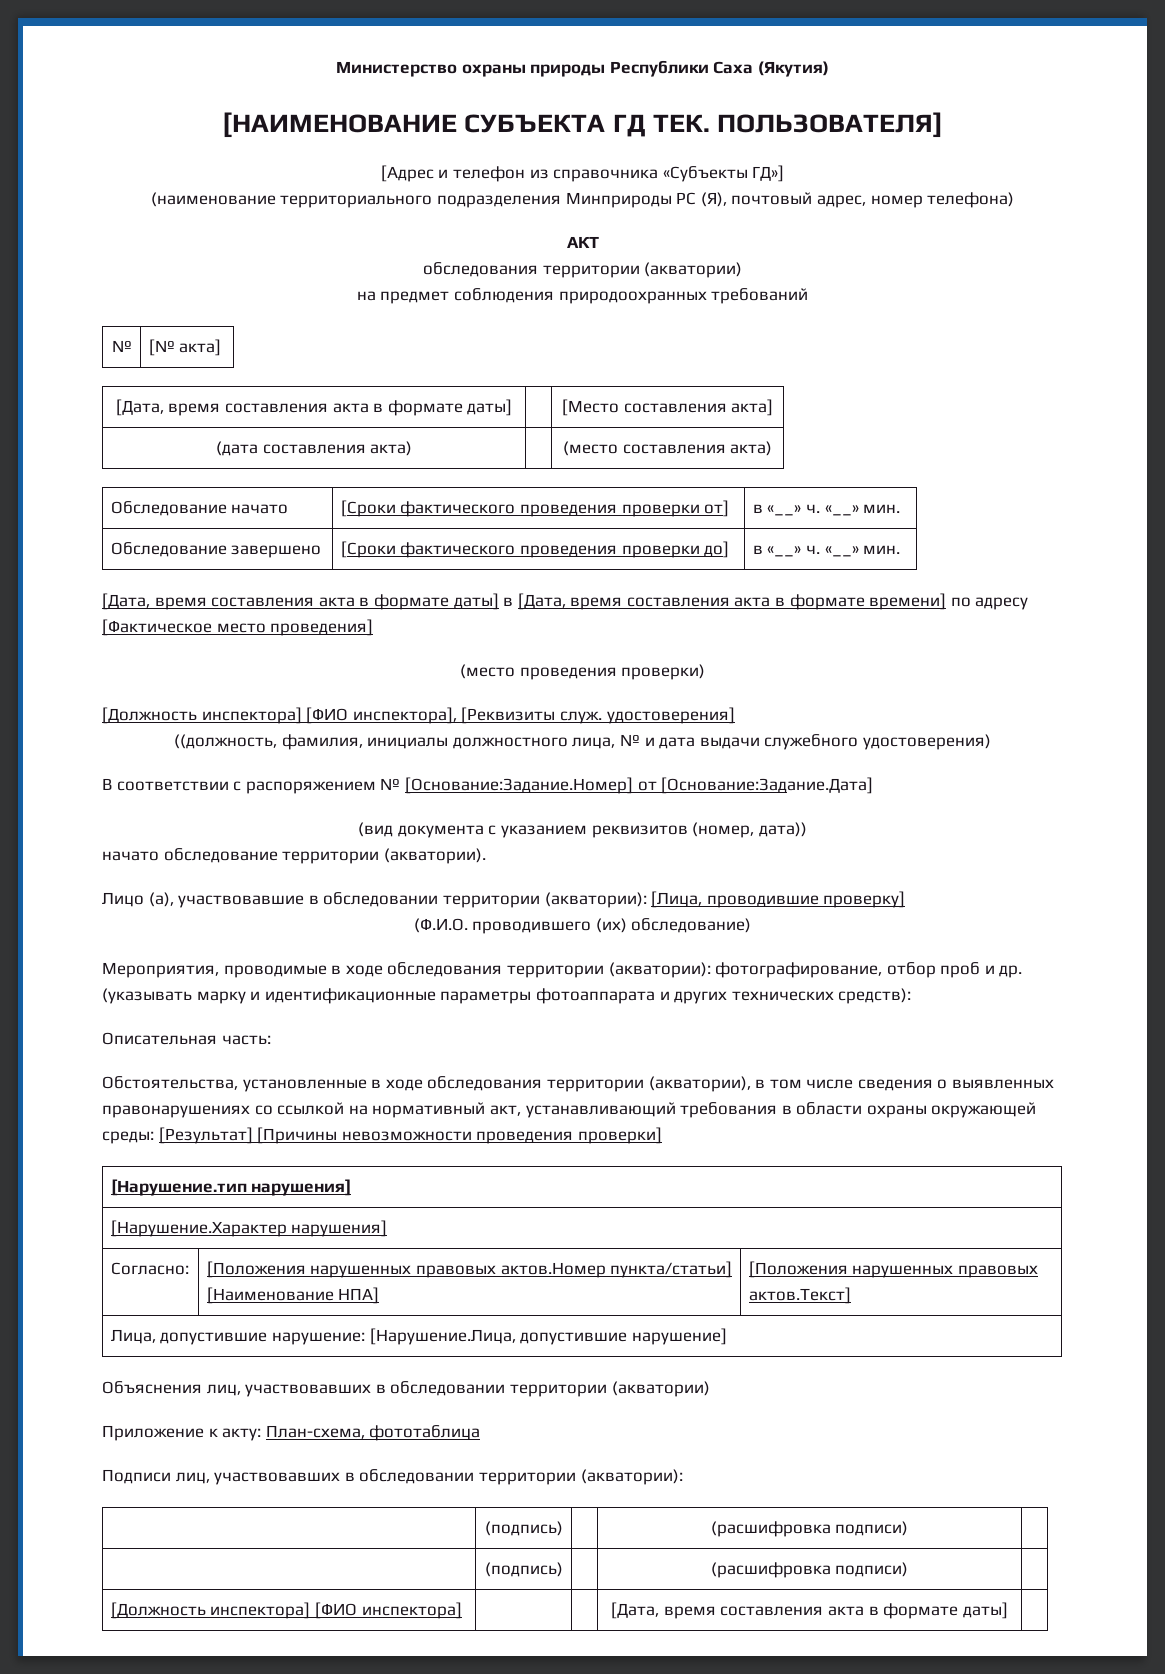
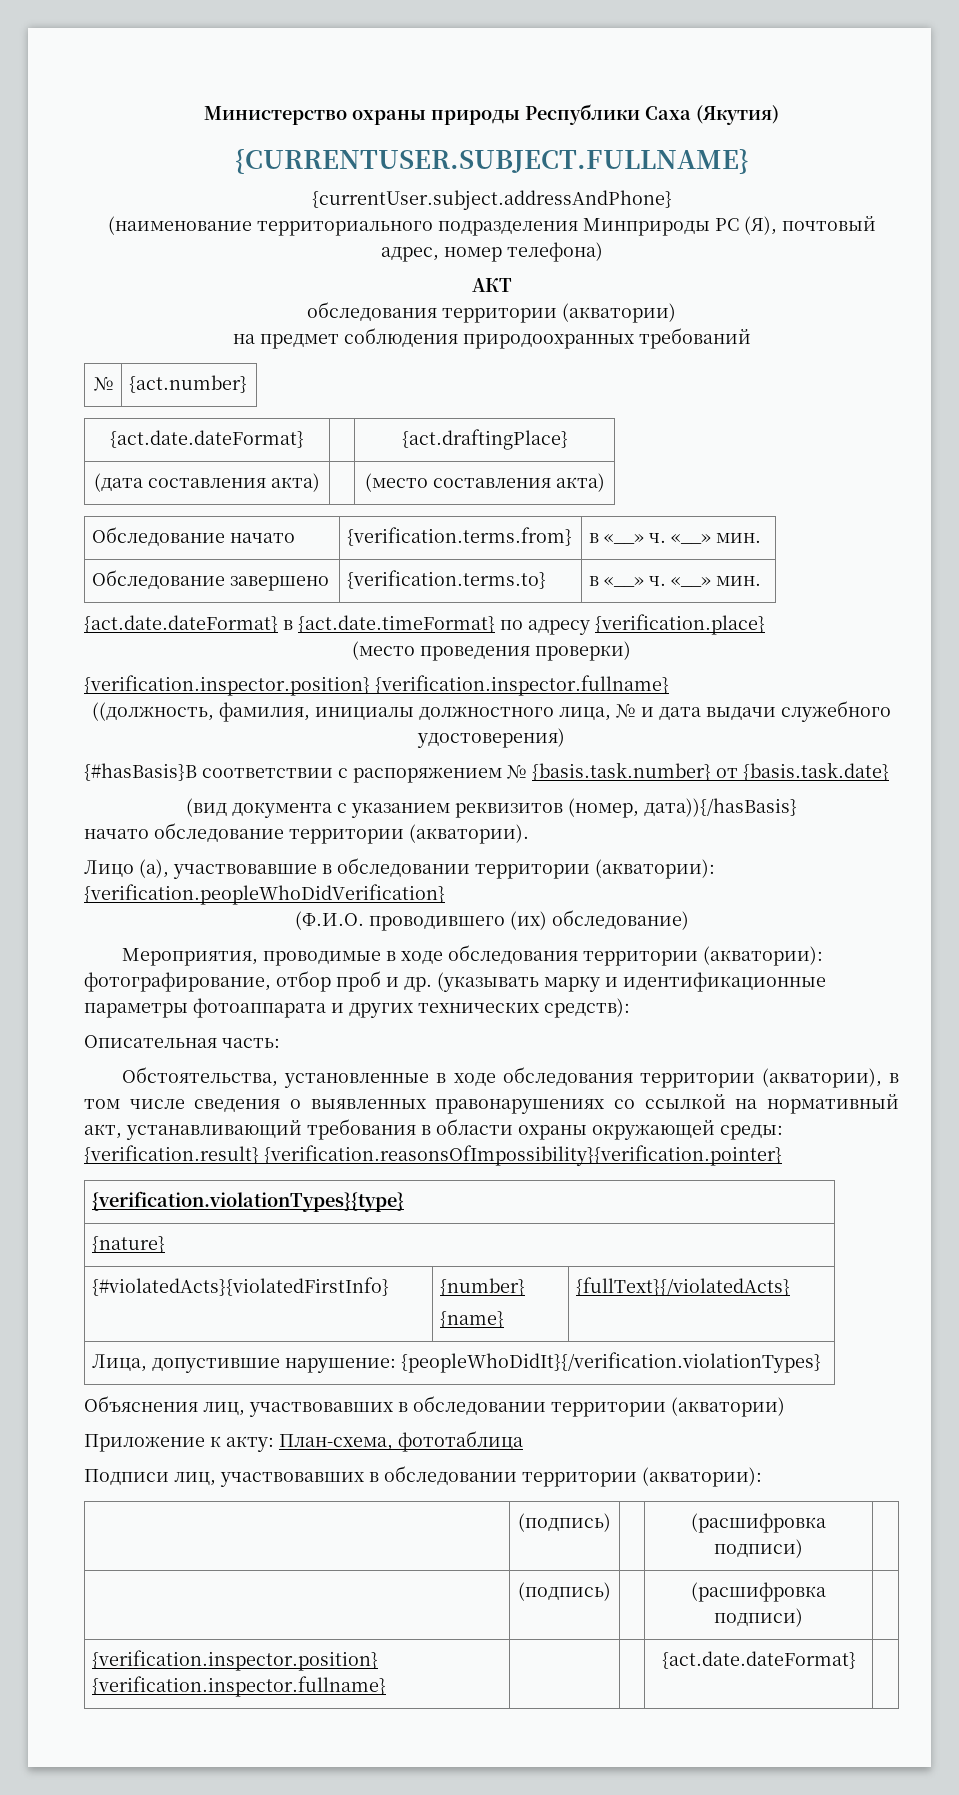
- [НАИМЕНОВАНИЕ СУБЪЕКТА ГД ТЕК. ПОЛЬЗОВАТЕЛЯ]
- [Адрес и телефон из справочника «Субъекты ГД»]
+ {CURRENTUSER.SUBJECT.FULLNAME}
+ {currentUser.subject.addressAndPhone}
- № | [№ акта]
- [Дата, время составления акта в формате даты] | | [Место составления акта]
+ № | {act.number}
+ {act.date.dateFormat} | | {act.draftingPlace}
- Обследование начато | [Сроки фактического проведения проверки от] | в «__» ч. «__» мин.
+ Обследование начато | {verification.terms.from} | в «__» ч. «__» мин.
- Обследование завершено | [Сроки фактического проведения проверки до] | в «__» ч. «__» мин.
- [Дата, время составления акта в формате даты] в [Дата, время составления акта в формате времени] по адресу [Фактическое место проведения]
+ Обследование завершено | {verification.terms.to} | в «__» ч. «__» мин.
+ {act.date.dateFormat} в {act.date.timeFormat} по адресу {verification.place}
  (место проведения проверки)
- [Должность инспектора] [ФИО инспектора], [Реквизиты служ. удостоверения]
+ {verification.inspector.position} {verification.inspector.fullname}
- В соответствии с распоряжением № [Основание:Задание.Номер] от [Основание:Задание.Дата]
+ {#hasBasis}В соответствии с распоряжением № {basis.task.number} от {basis.task.date}
- (вид документа с указанием реквизитов (номер, дата))
+ (вид документа с указанием реквизитов (номер, дата)){/hasBasis}
- Лицо (а), участвовавшие в обследовании территории (акватории): [Лица, проводившие проверку]
+ Лицо (а), участвовавшие в обследовании территории (акватории): {verification.peopleWhoDidVerification}
- Обстоятельства, установленные в ходе обследования территории (акватории), в том числе сведения о выявленных правонарушениях со ссылкой на нормативный акт, устанавливающий требования в области охраны окружающей среды: [Результат] [Причины невозможности проведения проверки]
- [Нарушение.тип нарушения]
- [Нарушение.Характер нарушения]
- Согласно: | [Положения нарушенных правовых актов.Номер пункта/статьи] [Наименование НПА] | [Положения нарушенных правовых актов.Текст]
+ Обстоятельства, установленные в ходе обследования территории (акватории), в том числе сведения о выявленных правонарушениях со ссылкой на нормативный акт, устанавливающий требования в области охраны окружающей среды: {verification.result} {verification.reasonsOfImpossibility}{verification.pointer}
+ {verification.violationTypes}{type}
+ {nature}
+ {#violatedActs}{violatedFirstInfo} | {number}
+ {name} | {fullText}{/violatedActs}
- Лица, допустившие нарушение: [Нарушение.Лица, допустившие нарушение]
+ Лица, допустившие нарушение: {peopleWhoDidIt}{/verification.violationTypes}
- [Должность инспектора] [ФИО инспектора] | | | [Дата, время составления акта в формате даты] |
+ {verification.inspector.position} {verification.inspector.fullname} | | | {act.date.dateFormat} |

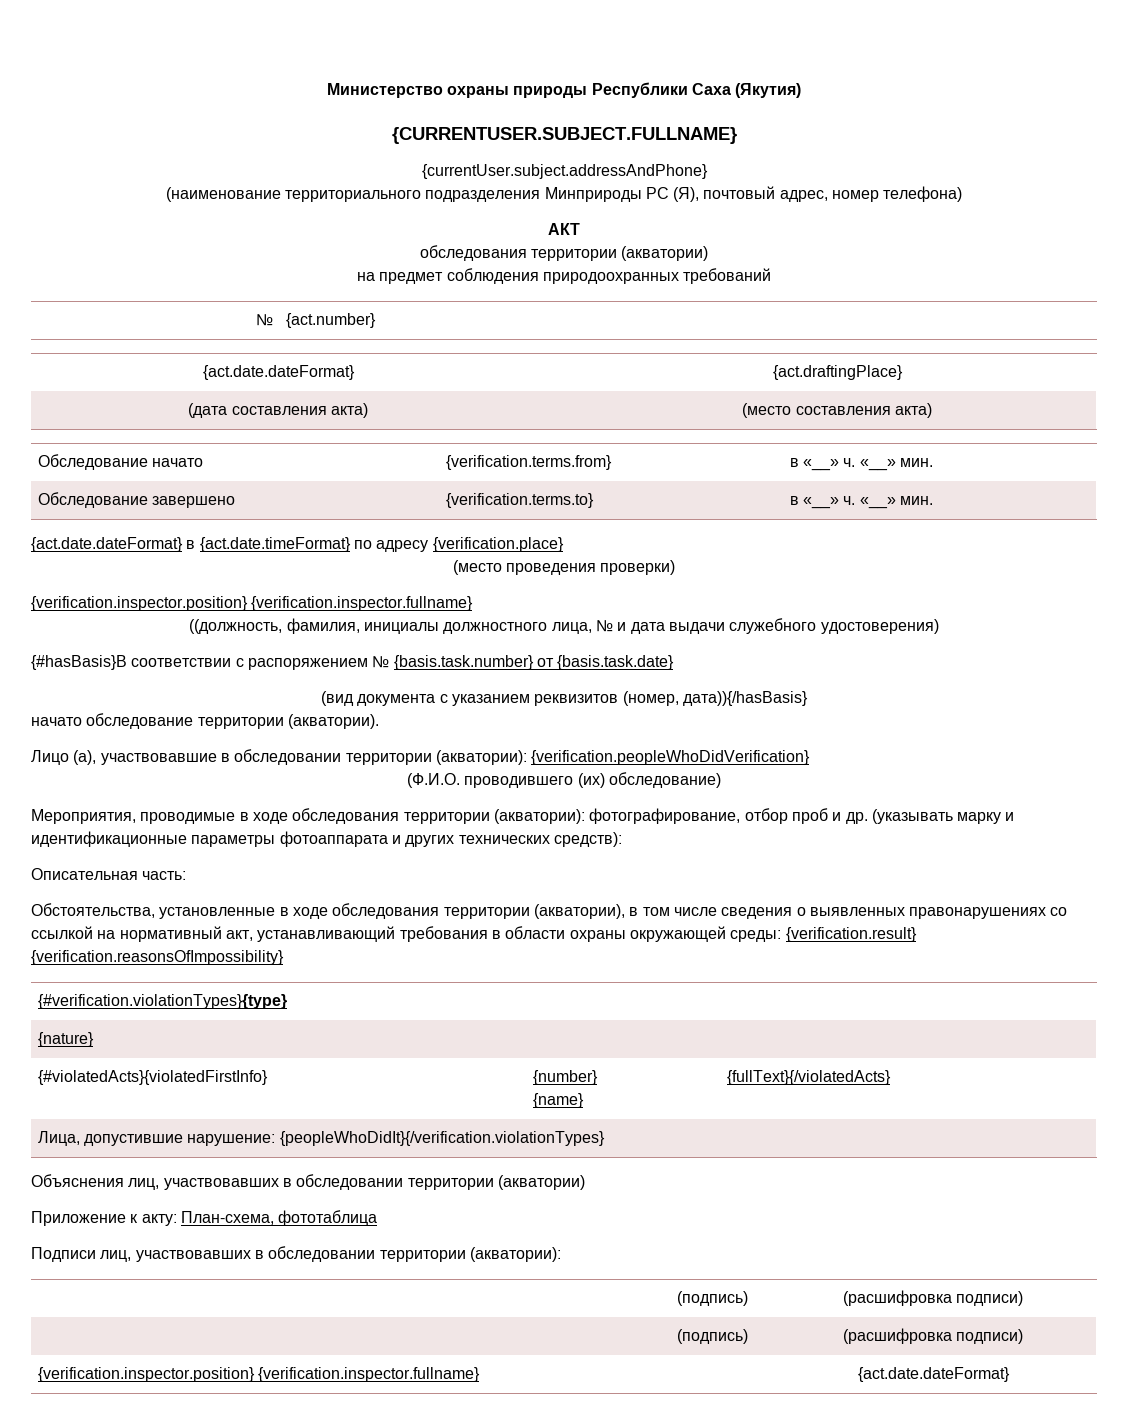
- Обстоятельства, установленные в ходе обследования территории (акватории), в том числе сведения о выявленных правонарушениях со ссылкой на нормативный акт, устанавливающий требования в области охраны окружающей среды: {verification.result} {verification.reasonsOfImpossibility}{verification.pointer}
- {verification.violationTypes}{type}
+ Обстоятельства, установленные в ходе обследования территории (акватории), в том числе сведения о выявленных правонарушениях со ссылкой на нормативный акт, устанавливающий требования в области охраны окружающей среды: {verification.result} {verification.reasonsOfImpossibility}
+ {#verification.violationTypes}{type}

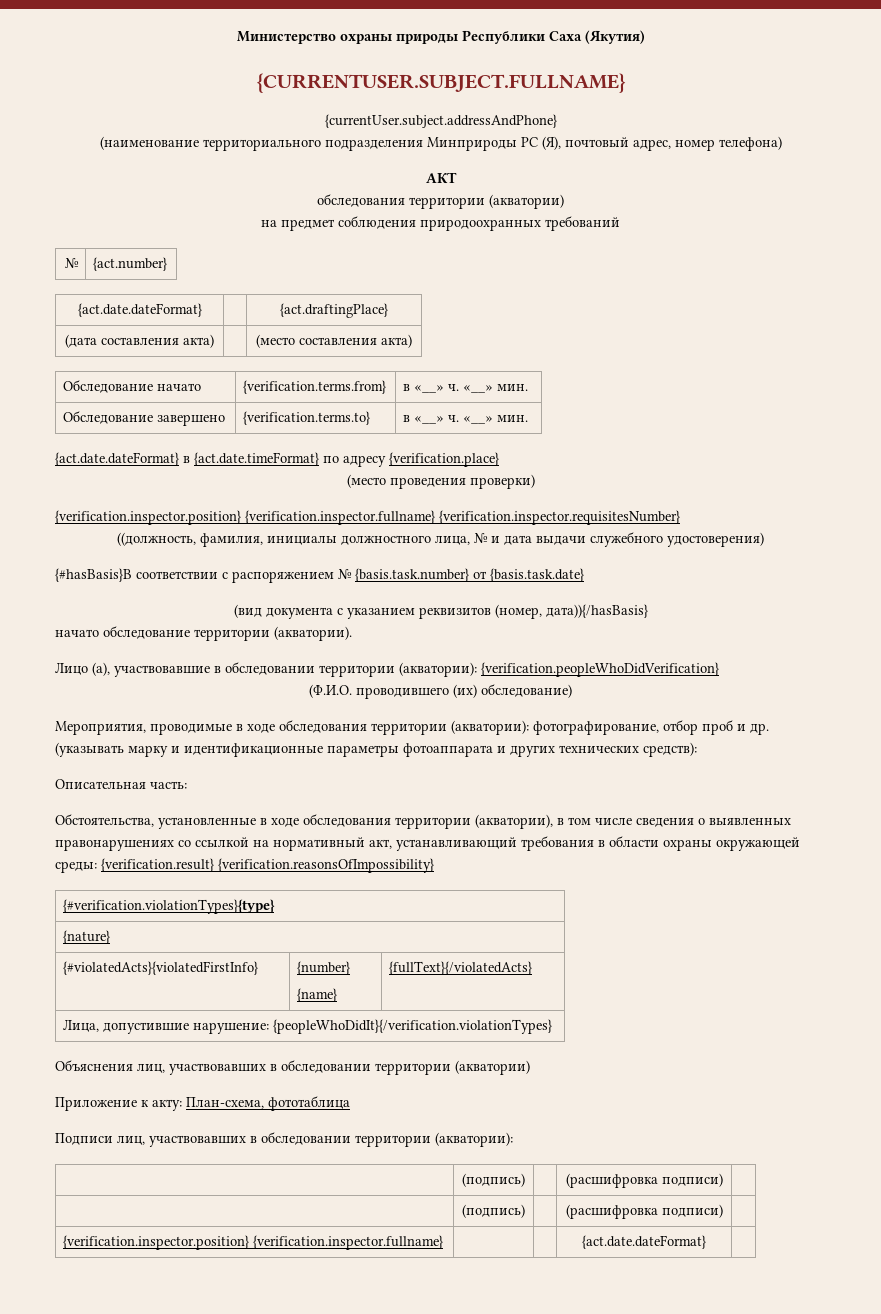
  (место проведения проверки)
- {verification.inspector.position} {verification.inspector.fullname}
+ {verification.inspector.position} {verification.inspector.fullname} {verification.inspector.requisitesNumber}

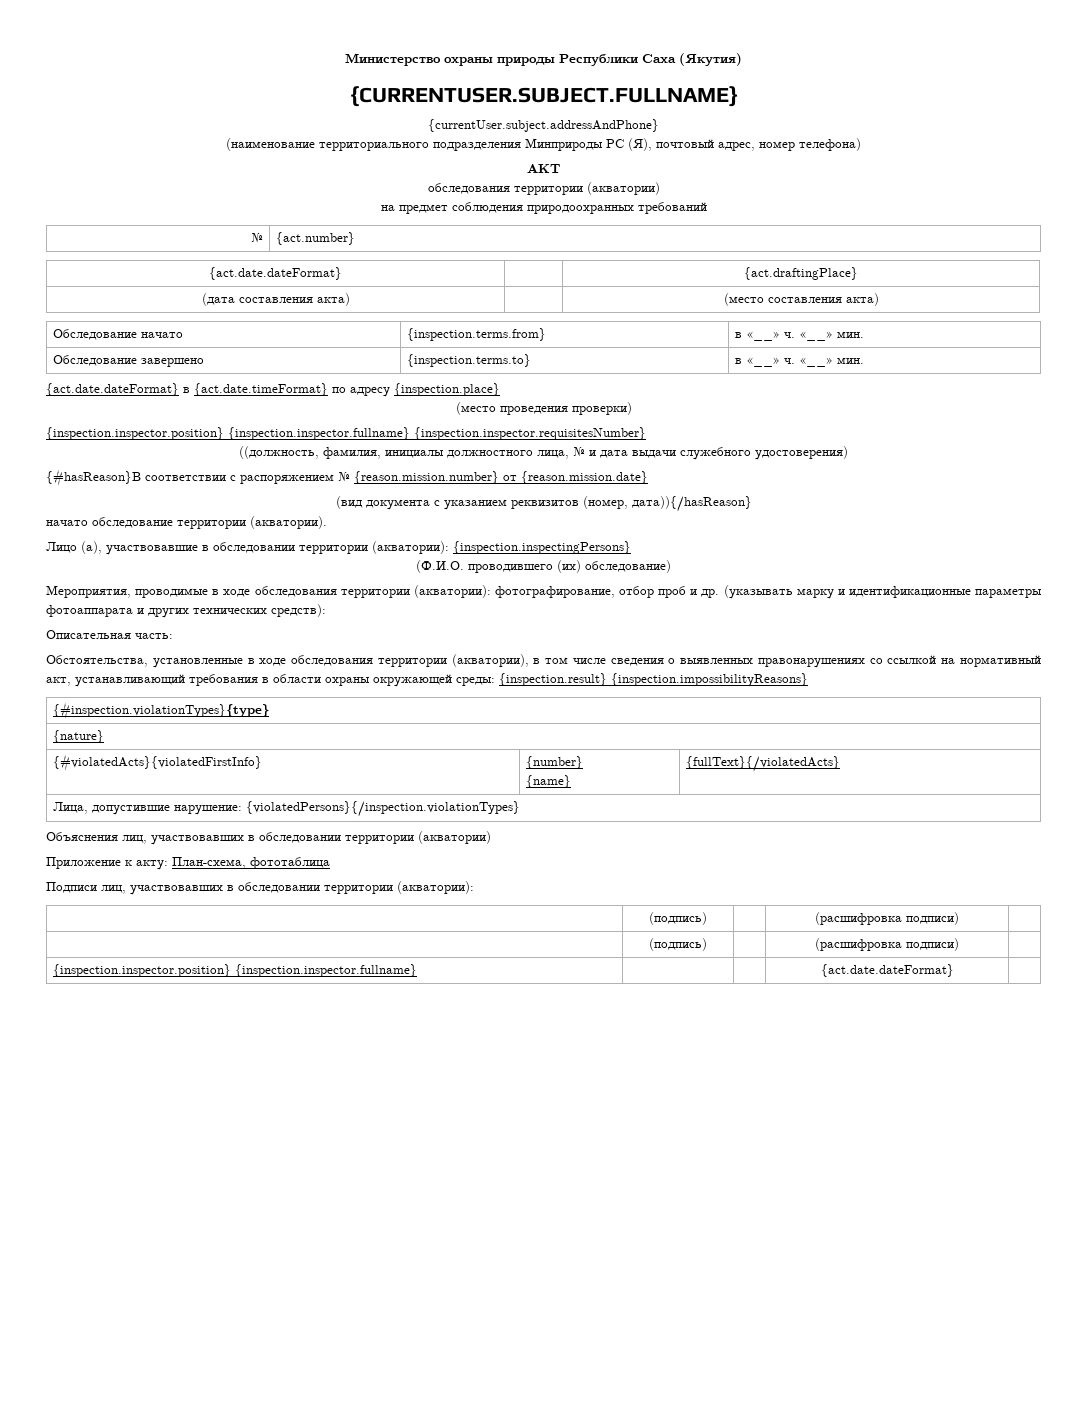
- Обследование начато | {verification.terms.from} | в «__» ч. «__» мин.
+ Обследование начато | {inspection.terms.from} | в «__» ч. «__» мин.
- Обследование завершено | {verification.terms.to} | в «__» ч. «__» мин.
+ Обследование завершено | {inspection.terms.to} | в «__» ч. «__» мин.
- {act.date.dateFormat} в {act.date.timeFormat} по адресу {verification.place}
+ {act.date.dateFormat} в {act.date.timeFormat} по адресу {inspection.place}
- {verification.inspector.position} {verification.inspector.fullname} {verification.inspector.requisitesNumber}
+ {inspection.inspector.position} {inspection.inspector.fullname} {inspection.inspector.requisitesNumber}
- {#hasBasis}В соответствии с распоряжением № {basis.task.number} от {basis.task.date}
+ {#hasReason}В соответствии с распоряжением № {reason.mission.number} от {reason.mission.date}
- (вид документа с указанием реквизитов (номер, дата)){/hasBasis}
+ (вид документа с указанием реквизитов (номер, дата)){/hasReason}
- Лицо (а), участвовавшие в обследовании территории (акватории): {verification.peopleWhoDidVerification}
+ Лицо (а), участвовавшие в обследовании территории (акватории): {inspection.inspectingPersons}
- Обстоятельства, установленные в ходе обследования территории (акватории), в том числе сведения о выявленных правонарушениях со ссылкой на нормативный акт, устанавливающий требования в области охраны окружающей среды: {verification.result} {verification.reasonsOfImpossibility}
- {#verification.violationTypes}{type}
+ Обстоятельства, установленные в ходе обследования территории (акватории), в том числе сведения о выявленных правонарушениях со ссылкой на нормативный акт, устанавливающий требования в области охраны окружающей среды: {inspection.result} {inspection.impossibilityReasons}
+ {#inspection.violationTypes}{type}
- Лица, допустившие нарушение: {peopleWhoDidIt}{/verification.violationTypes}
+ Лица, допустившие нарушение: {violatedPersons}{/inspection.violationTypes}
- {verification.inspector.position} {verification.inspector.fullname} | | | {act.date.dateFormat} |
+ {inspection.inspector.position} {inspection.inspector.fullname} | | | {act.date.dateFormat} |

